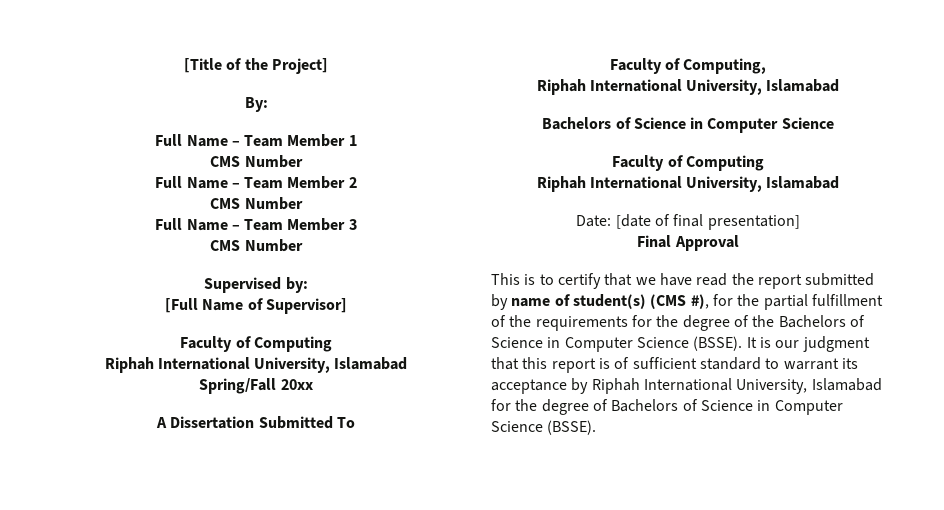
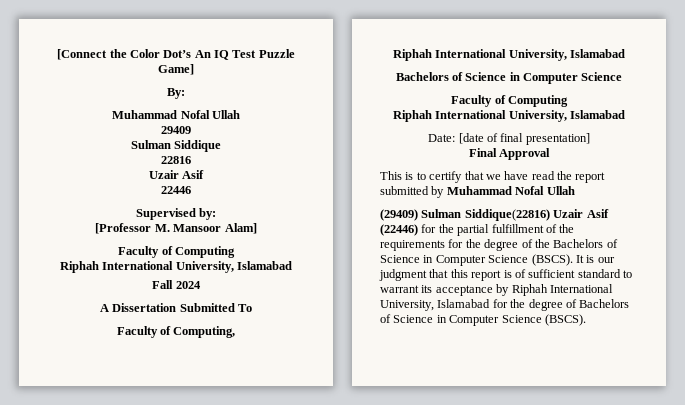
- [Title of the Project]
+ [Connect the Color Dot’s An IQ Test Puzzle Game]
  By:
- Full Name – Team Member 1
- CMS Number
- Full Name – Team Member 2
- CMS Number
- Full Name – Team Member 3
- CMS Number
+ Muhammad Nofal Ullah
+ 29409
+ Sulman Siddique
+ 22816
+ Uzair Asif
+ 22446
  Supervised by:
- [Full Name of Supervisor]
+ [Professor M. Mansoor Alam]
  Faculty of Computing
  Riphah International University, Islamabad
- Spring/Fall 20xx
+ Fall 2024
- This is to certify that we have read the report submitted by name of student(s) (CMS #), for the partial fulfillment of the requirements for the degree of the Bachelors of Science in Computer Science (BSSE).
+ This is to certify that we have read the report submitted by Muhammad Nofal Ullah
+ (29409) Sulman Siddique(22816) Uzair Asif (22446) for the partial fulfillment of the requirements for the degree of the Bachelors of Science in Computer Science (BSCS).
- It is our judgment that this report is of sufficient standard to warrant its acceptance by Riphah International University, Islamabad for the degree of Bachelors of Science in Computer Science (BSSE).
+ It is our judgment that this report is of sufficient standard to warrant its acceptance by Riphah International University, Islamabad for the degree of Bachelors of Science in Computer Science (BSCS).

